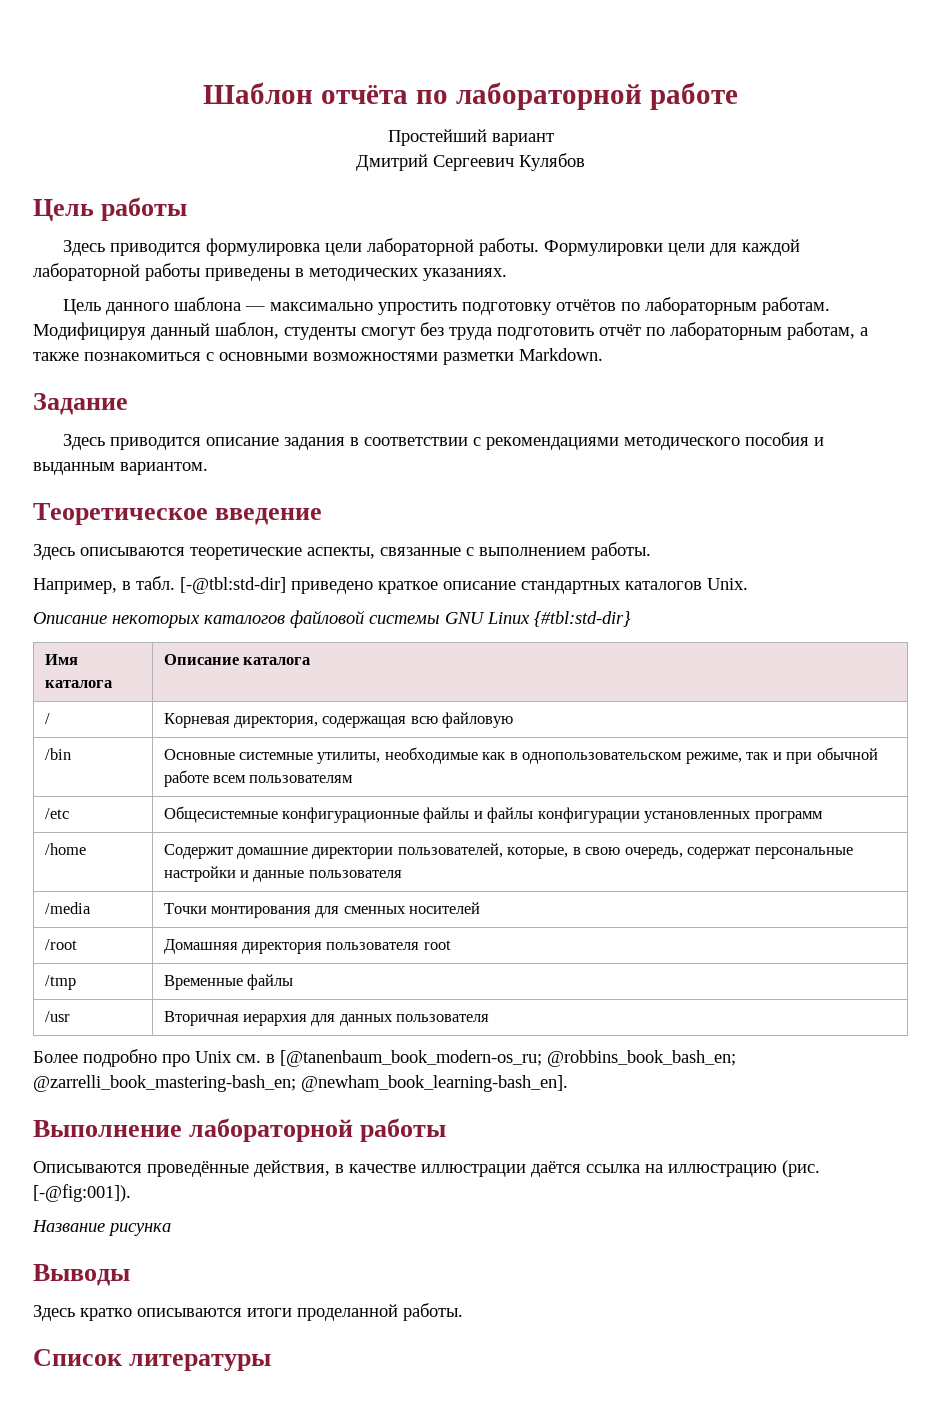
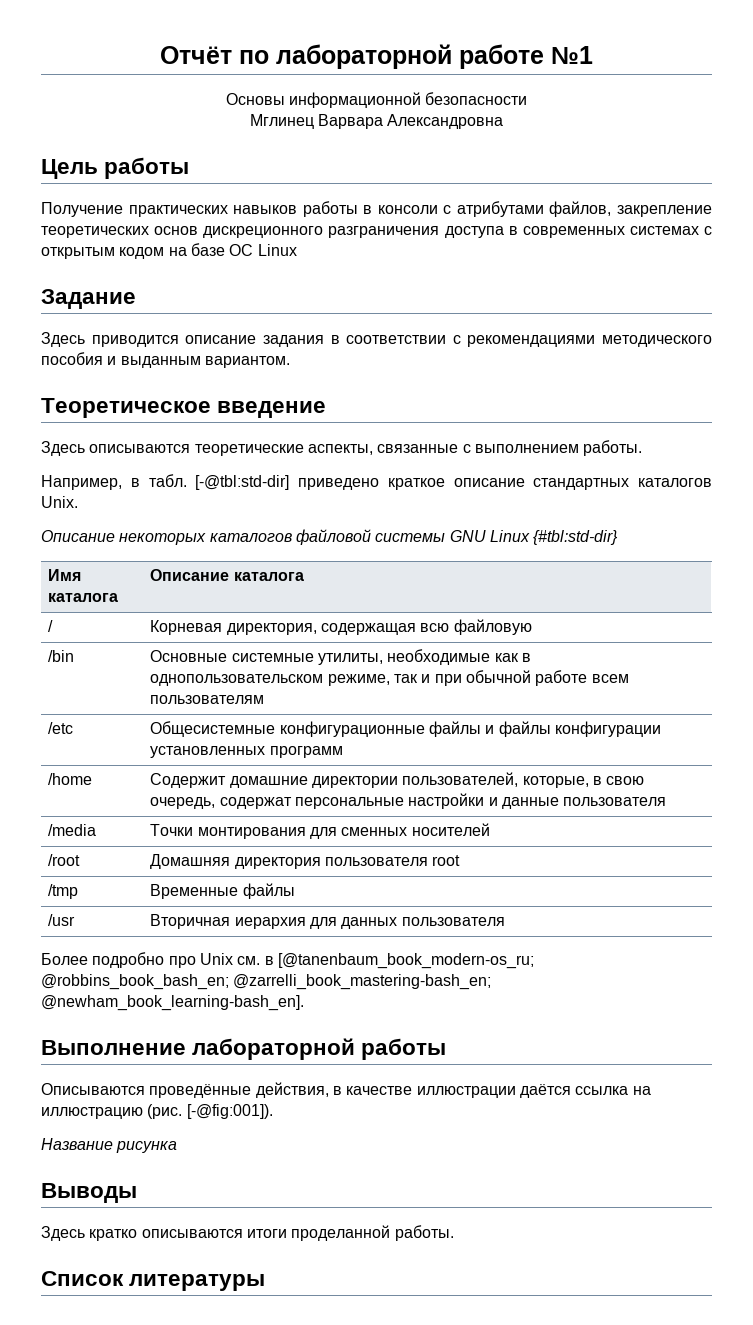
- Шаблон отчёта по лабораторной работе
- Простейший вариант
- Дмитрий Сергеевич Кулябов
+ Отчёт по лабораторной работе №1
+ Основы информационной безопасности
+ Мглинец Варвара Александровна
  Цель работы
- Здесь приводится формулировка цели лабораторной работы. Формулировки цели для каждой лабораторной работы приведены в методических указаниях.
- Цель данного шаблона — максимально упростить подготовку отчётов по лабораторным работам. Модифицируя данный шаблон, студенты смогут без труда подготовить отчёт по лабораторным работам, а также познакомиться с основными возможностями разметки Markdown.
+ Получение практических навыков работы в консоли с атрибутами файлов, закрепление теоретических основ дискреционного разграничения доступа в современных системах с открытым кодом на базе ОС Linux

